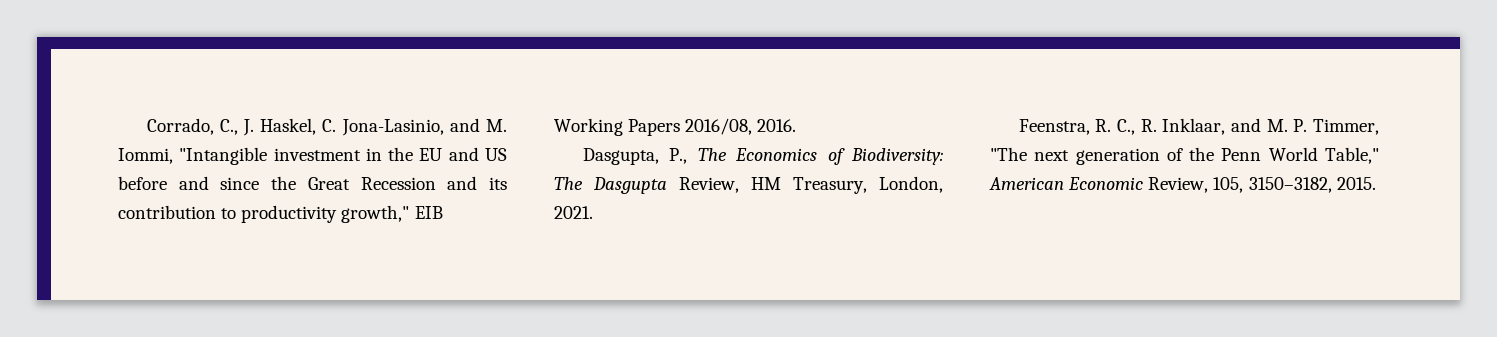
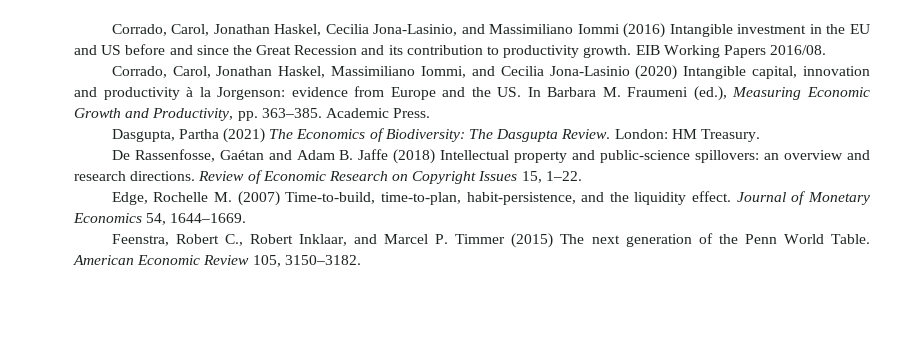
- Corrado, C., J. Haskel, C. Jona-Lasinio, and M. Iommi, "Intangible investment in the EU and US before and since the Great Recession and its contribution to productivity growth," EIB Working Papers 2016/08, 2016.
+ Corrado, Carol, Jonathan Haskel, Cecilia Jona-Lasinio, and Massimiliano Iommi (2016) Intangible investment in the EU and US before and since the Great Recession and its contribution to productivity growth. EIB Working Papers 2016/08.
+ Corrado, Carol, Jonathan Haskel, Massimiliano Iommi, and Cecilia Jona-Lasinio (2020) Intangible capital, innovation and productivity à la Jorgenson: evidence from Europe and the US. In Barbara M. Fraumeni (ed.), Measuring Economic Growth and Productivity, pp. 363–385. Academic Press.
- Dasgupta, P., The Economics of Biodiversity: The Dasgupta Review, HM Treasury, London, 2021.
- Feenstra, R. C., R. Inklaar, and M. P. Timmer, "The next generation of the Penn World Table," American Economic Review, 105, 3150–3182, 2015.
+ Dasgupta, Partha (2021) The Economics of Biodiversity: The Dasgupta Review. London: HM Treasury.
+ De Rassenfosse, Gaétan and Adam B. Jaffe (2018) Intellectual property and public-science spillovers: an overview and research directions. Review of Economic Research on Copyright Issues 15, 1–22.
+ Edge, Rochelle M. (2007) Time-to-build, time-to-plan, habit-persistence, and the liquidity effect. Journal of Monetary Economics 54, 1644–1669.
+ Feenstra, Robert C., Robert Inklaar, and Marcel P. Timmer (2015) The next generation of the Penn World Table. American Economic Review 105, 3150–3182.

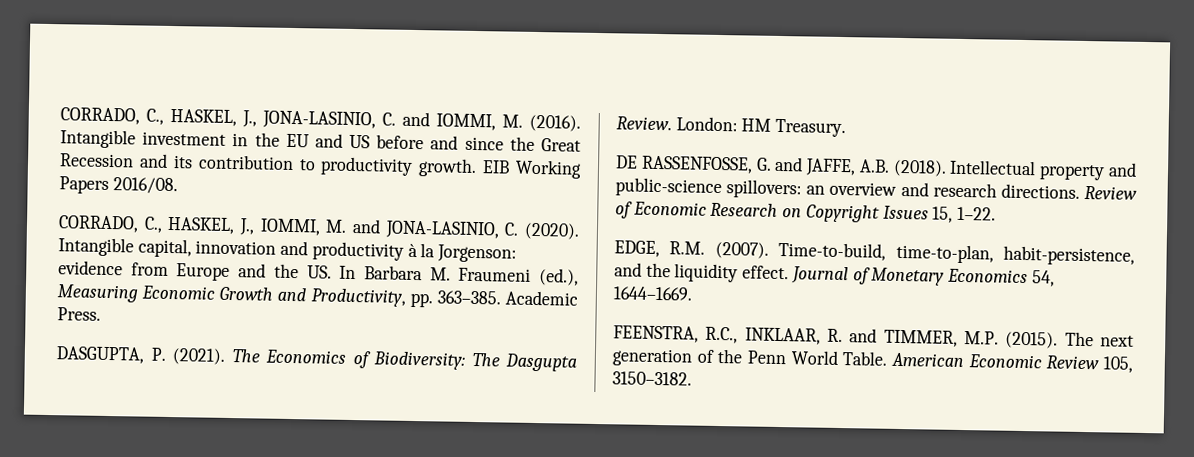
- Corrado, Carol, Jonathan Haskel, Cecilia Jona-Lasinio, and Massimiliano Iommi (2016) Intangible investment in the EU and US before and since the Great Recession and its contribution to productivity growth.
+ CORRADO, C., HASKEL, J., JONA-LASINIO, C. and IOMMI, M. (2016). Intangible investment in the EU and US before and since the Great Recession and its contribution to productivity growth.
- Corrado, Carol, Jonathan Haskel, Massimiliano Iommi, and Cecilia Jona-Lasinio (2020) Intangible capital, innovation and productivity à la Jorgenson: evidence from Europe and the US. In Barbara M. Fraumeni (ed.), Measuring Economic Growth and Productivity, pp. 363–385.
+ CORRADO, C., HASKEL, J., IOMMI, M. and JONA-LASINIO, C. (2020). Intangible capital, innovation and productivity à la Jorgenson: evidence from Europe and the US. In Barbara M. Fraumeni (ed.), Measuring Economic Growth and Productivity, pp. 363–385.
- Dasgupta, Partha (2021) The Economics of Biodiversity: The Dasgupta Review.
+ DASGUPTA, P. (2021). The Economics of Biodiversity: The Dasgupta Review.
- De Rassenfosse, Gaétan and Adam B. Jaffe (2018) Intellectual property and public-science spillovers: an overview and research directions.
+ DE RASSENFOSSE, G. and JAFFE, A.B. (2018). Intellectual property and public-science spillovers: an overview and research directions.
- Edge, Rochelle M. (2007) Time-to-build, time-to-plan, habit-persistence, and the liquidity effect.
+ EDGE, R.M. (2007). Time-to-build, time-to-plan, habit-persistence, and the liquidity effect.
- Feenstra, Robert C., Robert Inklaar, and Marcel P. Timmer (2015) The next generation of the Penn World Table.
+ FEENSTRA, R.C., INKLAAR, R. and TIMMER, M.P. (2015). The next generation of the Penn World Table.

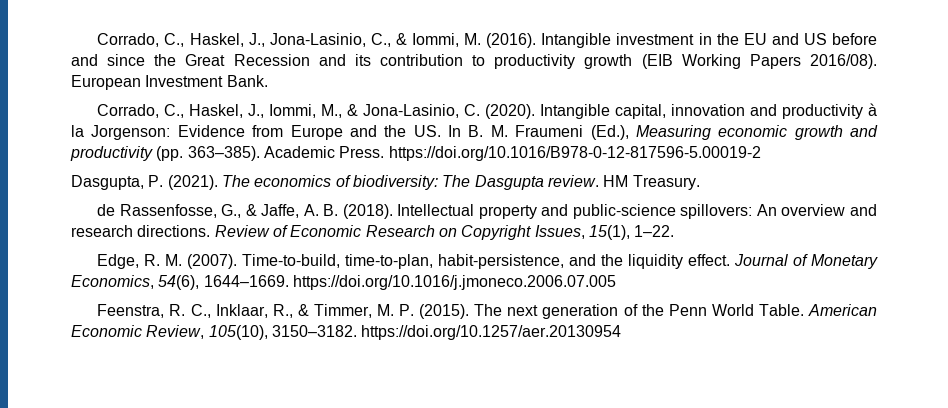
- CORRADO, C., HASKEL, J., JONA-LASINIO, C. and IOMMI, M. (2016).
+ Corrado, C., Haskel, J., Jona-Lasinio, C., & Iommi, M. (2016).
- Intangible investment in the EU and US before and since the Great Recession and its contribution to productivity growth. EIB Working Papers 2016/08.
- CORRADO, C., HASKEL, J., IOMMI, M. and JONA-LASINIO, C. (2020).
+ Intangible investment in the EU and US before and since the Great Recession and its contribution to productivity growth (EIB Working Papers 2016/08). European Investment Bank.
+ Corrado, C., Haskel, J., Iommi, M., & Jona-Lasinio, C. (2020).
- Intangible capital, innovation and productivity à la Jorgenson: evidence from Europe and the US. In Barbara M. Fraumeni (ed.), Measuring Economic Growth and Productivity, pp. 363–385.
+ Intangible capital, innovation and productivity à la Jorgenson: Evidence from Europe and the US. In B. M. Fraumeni (Ed.), Measuring economic growth and productivity (pp. 363–385).
- Academic Press.
- DASGUPTA, P. (2021).
+ Academic Press. https://doi.org/10.1016/B978-0-12-817596-5.00019-2
+ Dasgupta, P. (2021).
- The Economics of Biodiversity: The Dasgupta Review. London: HM Treasury.
- DE RASSENFOSSE, G. and JAFFE, A.B. (2018).
+ The economics of biodiversity: The Dasgupta review. HM Treasury.
+ de Rassenfosse, G., & Jaffe, A. B. (2018).
- Intellectual property and public-science spillovers: an overview and research directions.
+ Intellectual property and public-science spillovers: An overview and research directions.
- Review of Economic Research on Copyright Issues 15, 1–22.
+ Review of Economic Research on Copyright Issues, 15(1), 1–22.
- EDGE, R.M. (2007).
+ Edge, R. M. (2007).
- Journal of Monetary Economics 54, 1644–1669.
- FEENSTRA, R.C., INKLAAR, R. and TIMMER, M.P. (2015).
+ Journal of Monetary Economics, 54(6), 1644–1669. https://doi.org/10.1016/j.jmoneco.2006.07.005
+ Feenstra, R. C., Inklaar, R., & Timmer, M. P. (2015).
- American Economic Review 105, 3150–3182.
+ American Economic Review, 105(10), 3150–3182. https://doi.org/10.1257/aer.20130954

